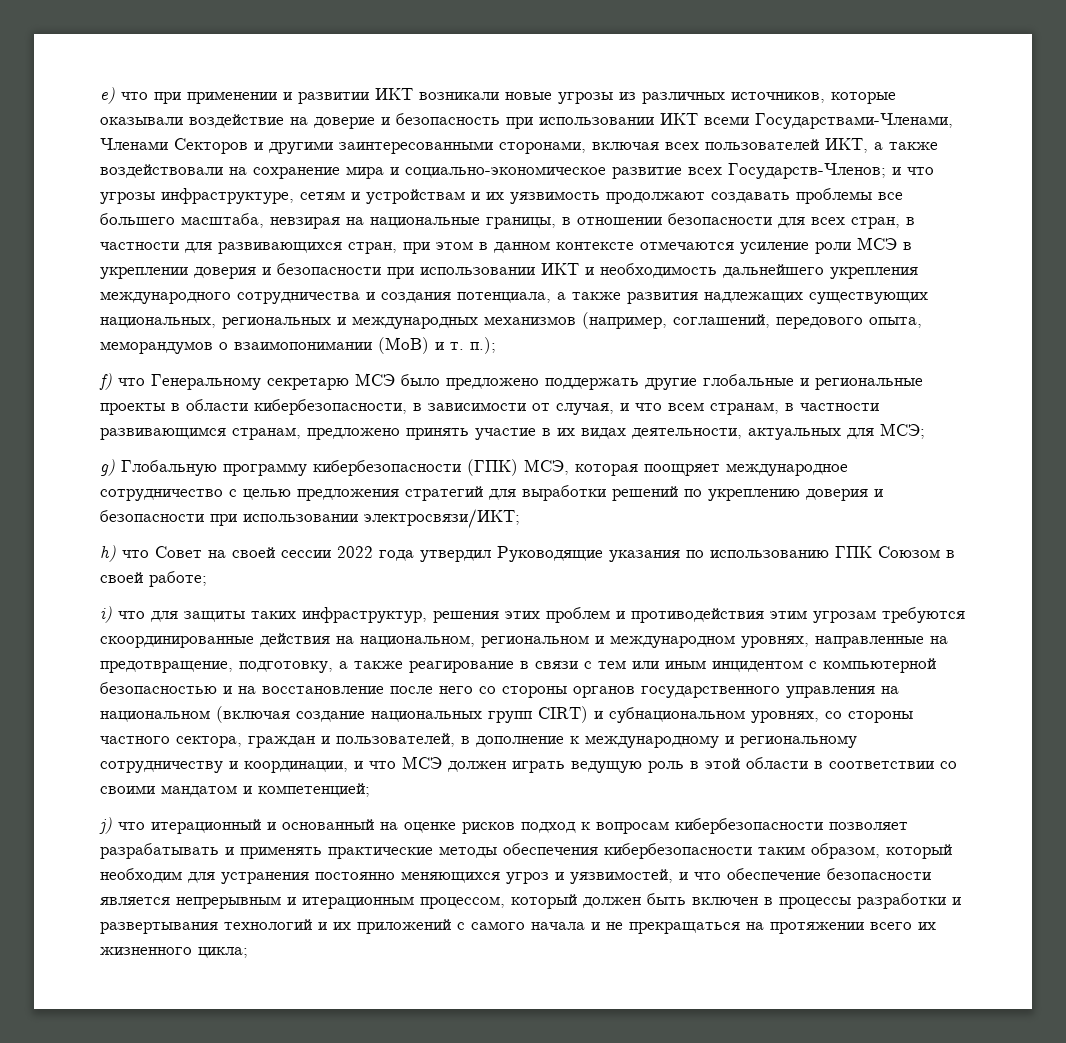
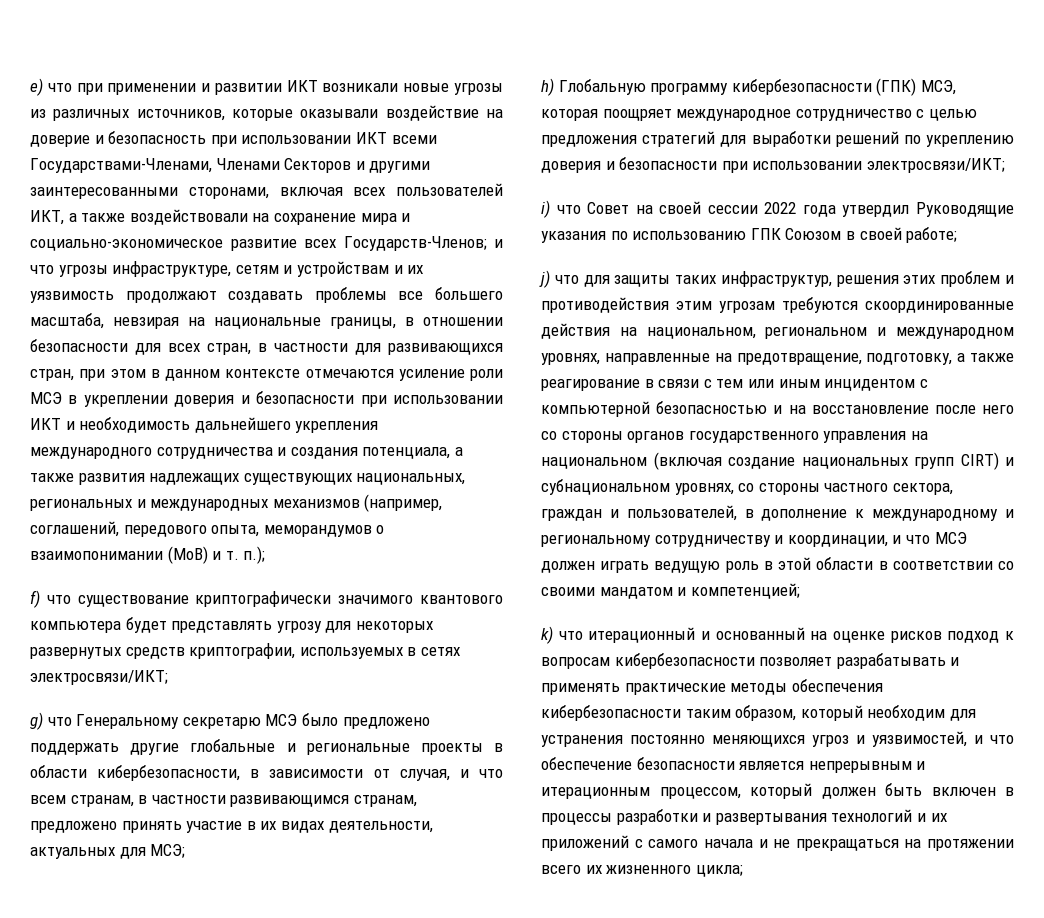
- f) что Генеральному секретарю МСЭ было предложено поддержать другие глобальные и региональные проекты в области кибербезопасности, в зависимости от случая, и что всем странам, в частности развивающимся странам, предложено принять участие в их видах деятельности, актуальных для МСЭ;
+ f) что существование криптографически значимого квантового компьютера будет представлять угрозу для некоторых развернутых средств криптографии, используемых в сетях электросвязи/ИКТ;
+ g) что Генеральному секретарю МСЭ было предложено поддержать другие глобальные и региональные проекты в области кибербезопасности, в зависимости от случая, и что всем странам, в частности развивающимся странам, предложено принять участие в их видах деятельности, актуальных для МСЭ;
- g) Глобальную программу кибербезопасности (ГПК) МСЭ, которая поощряет международное сотрудничество с целью предложения стратегий для выработки решений по укреплению доверия и безопасности при использовании электросвязи/ИКТ;
+ h) Глобальную программу кибербезопасности (ГПК) МСЭ, которая поощряет международное сотрудничество с целью предложения стратегий для выработки решений по укреплению доверия и безопасности при использовании электросвязи/ИКТ;
- h) что Совет на своей сессии 2022 года утвердил Руководящие указания по использованию ГПК Союзом в своей работе;
+ i) что Совет на своей сессии 2022 года утвердил Руководящие указания по использованию ГПК Союзом в своей работе;
- i) что для защиты таких инфраструктур, решения этих проблем и противодействия этим угрозам требуются скоординированные действия на национальном, региональном и международном уровнях, направленные на предотвращение, подготовку, а также реагирование в связи с тем или иным инцидентом с компьютерной безопасностью и на восстановление после него со стороны органов государственного управления на национальном (включая создание национальных групп CIRT) и субнациональном уровнях, со стороны частного сектора, граждан и пользователей, в дополнение к международному и региональному сотрудничеству и координации, и что МСЭ должен играть ведущую роль в этой области в соответствии со своими мандатом и компетенцией;
+ j) что для защиты таких инфраструктур, решения этих проблем и противодействия этим угрозам требуются скоординированные действия на национальном, региональном и международном уровнях, направленные на предотвращение, подготовку, а также реагирование в связи с тем или иным инцидентом с компьютерной безопасностью и на восстановление после него со стороны органов государственного управления на национальном (включая создание национальных групп CIRT) и субнациональном уровнях, со стороны частного сектора, граждан и пользователей, в дополнение к международному и региональному сотрудничеству и координации, и что МСЭ должен играть ведущую роль в этой области в соответствии со своими мандатом и компетенцией;
- j) что итерационный и основанный на оценке рисков подход к вопросам кибербезопасности позволяет разрабатывать и применять практические методы обеспечения кибербезопасности таким образом, который необходим для устранения постоянно меняющихся угроз и уязвимостей, и что обеспечение безопасности является непрерывным и итерационным процессом, который должен быть включен в процессы разработки и развертывания технологий и их приложений с самого начала и не прекращаться на протяжении всего их жизненного цикла;
+ k) что итерационный и основанный на оценке рисков подход к вопросам кибербезопасности позволяет разрабатывать и применять практические методы обеспечения кибербезопасности таким образом, который необходим для устранения постоянно меняющихся угроз и уязвимостей, и что обеспечение безопасности является непрерывным и итерационным процессом, который должен быть включен в процессы разработки и развертывания технологий и их приложений с самого начала и не прекращаться на протяжении всего их жизненного цикла;

